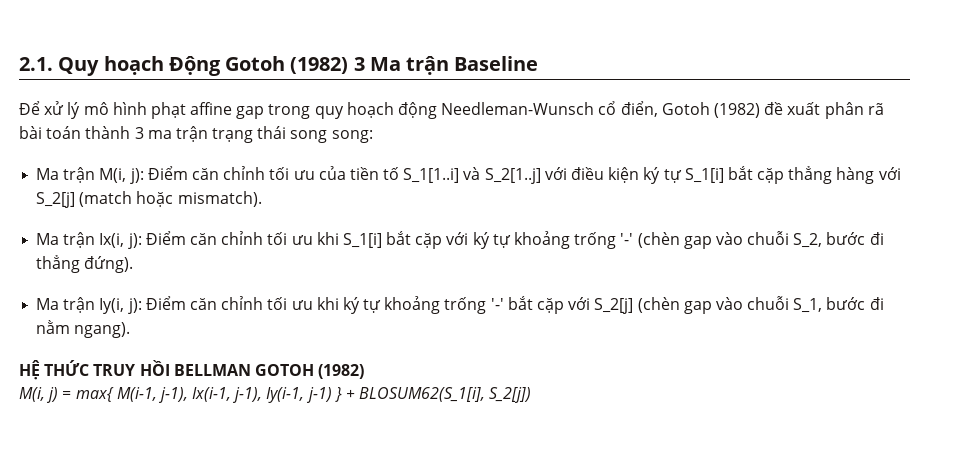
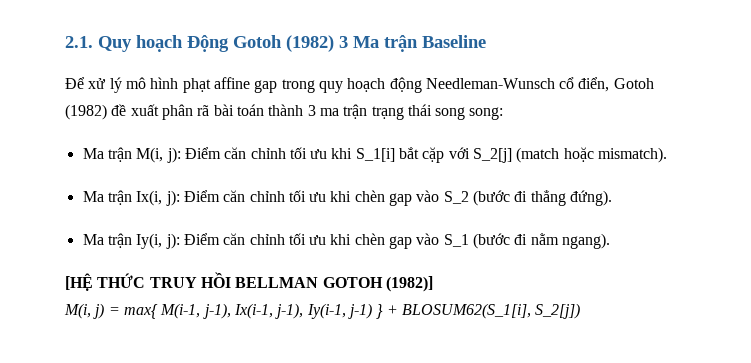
- Ma trận M(i, j): Điểm căn chỉnh tối ưu của tiền tố S_1[1..i] và S_2[1..j] với điều kiện ký tự S_1[i] bắt cặp thẳng hàng với S_2[j] (match hoặc mismatch).
+ Ma trận M(i, j): Điểm căn chỉnh tối ưu khi S_1[i] bắt cặp với S_2[j] (match hoặc mismatch).
- Ma trận Ix(i, j): Điểm căn chỉnh tối ưu khi S_1[i] bắt cặp với ký tự khoảng trống '-' (chèn gap vào chuỗi S_2, bước đi thẳng đứng).
+ Ma trận Ix(i, j): Điểm căn chỉnh tối ưu khi chèn gap vào S_2 (bước đi thẳng đứng).
- Ma trận Iy(i, j): Điểm căn chỉnh tối ưu khi ký tự khoảng trống '-' bắt cặp với S_2[j] (chèn gap vào chuỗi S_1, bước đi nằm ngang).
+ Ma trận Iy(i, j): Điểm căn chỉnh tối ưu khi chèn gap vào S_1 (bước đi nằm ngang).
- HỆ THỨC TRUY HỒI BELLMAN GOTOH (1982)
+ [HỆ THỨC TRUY HỒI BELLMAN GOTOH (1982)]

